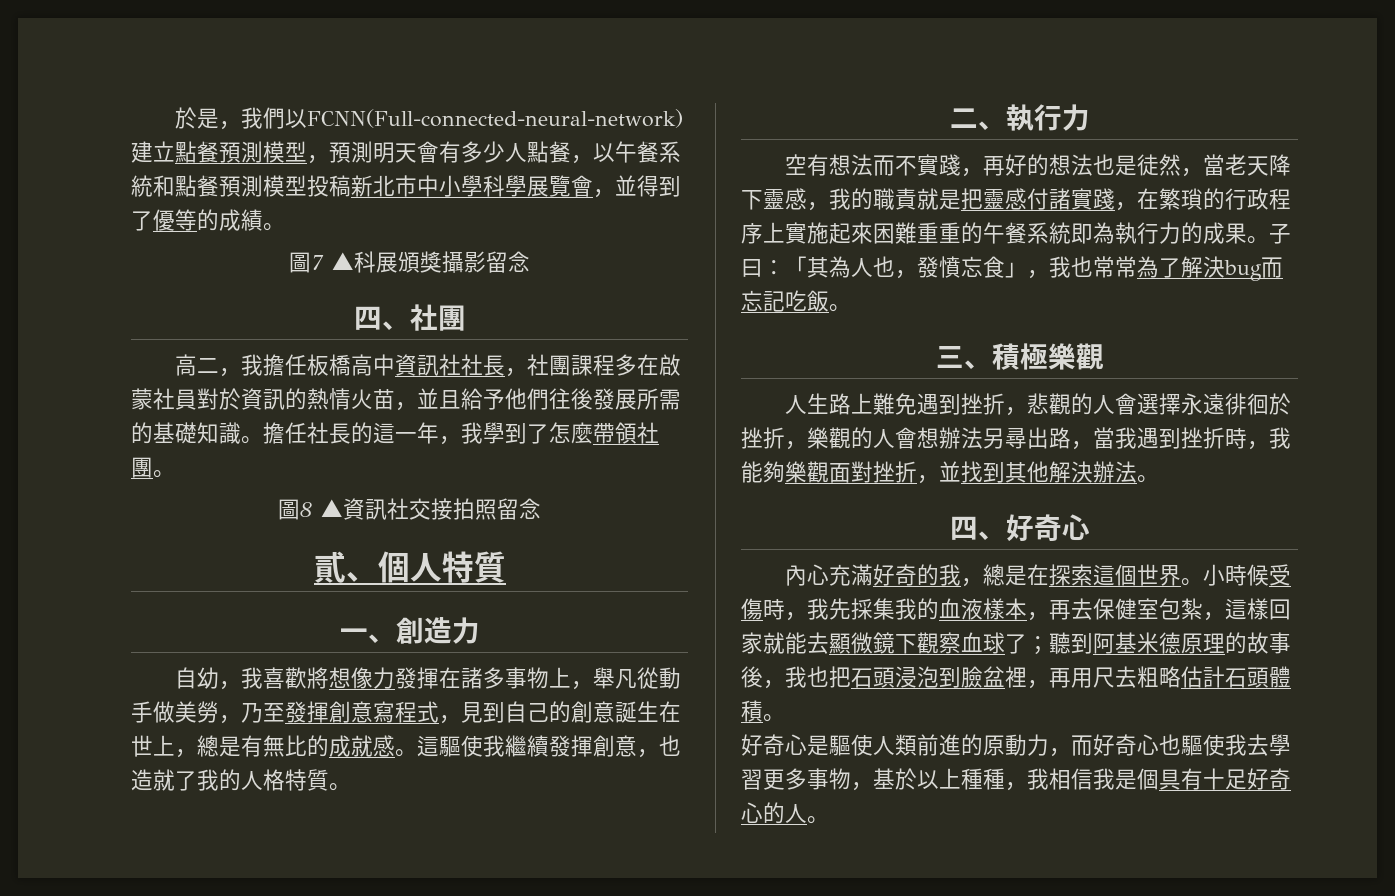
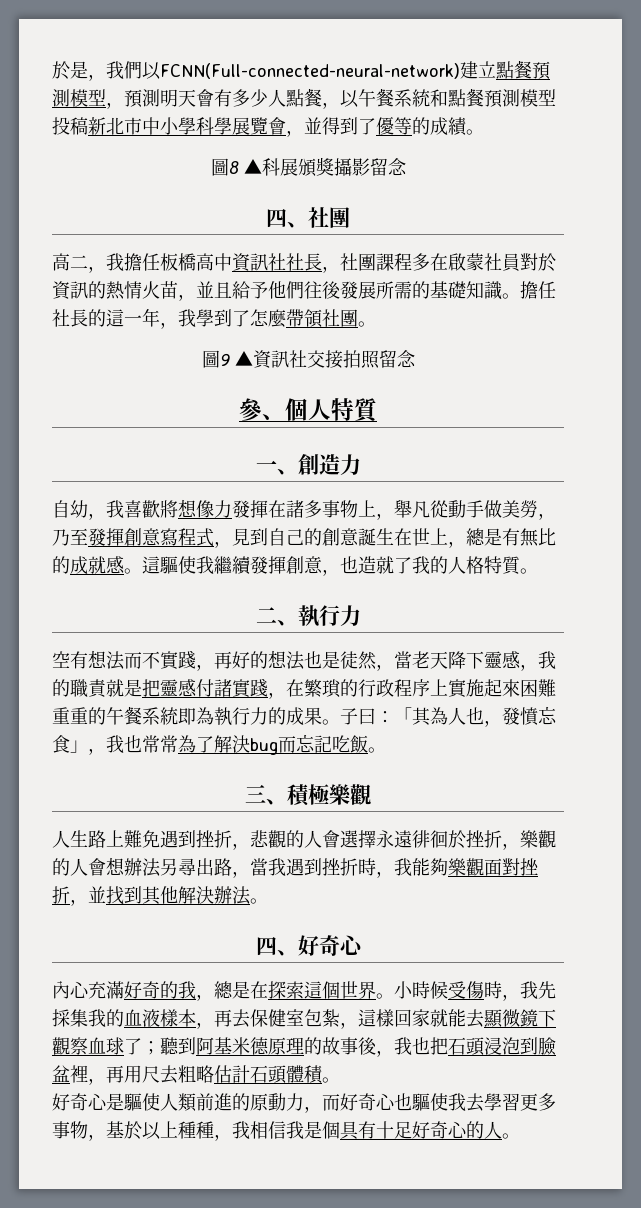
- 圖7 ▲科展頒獎攝影留念
+ 圖8 ▲科展頒獎攝影留念
- 圖8 ▲資訊社交接拍照留念
+ 圖9 ▲資訊社交接拍照留念
- 貳、個人特質
+ 參、個人特質

